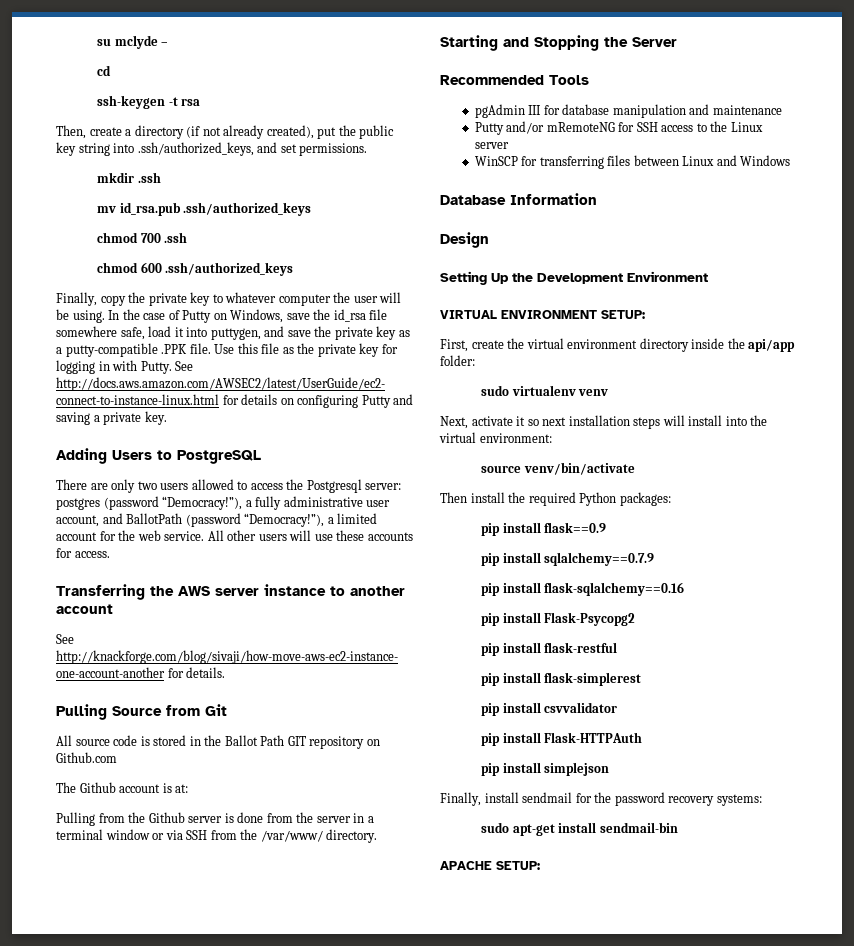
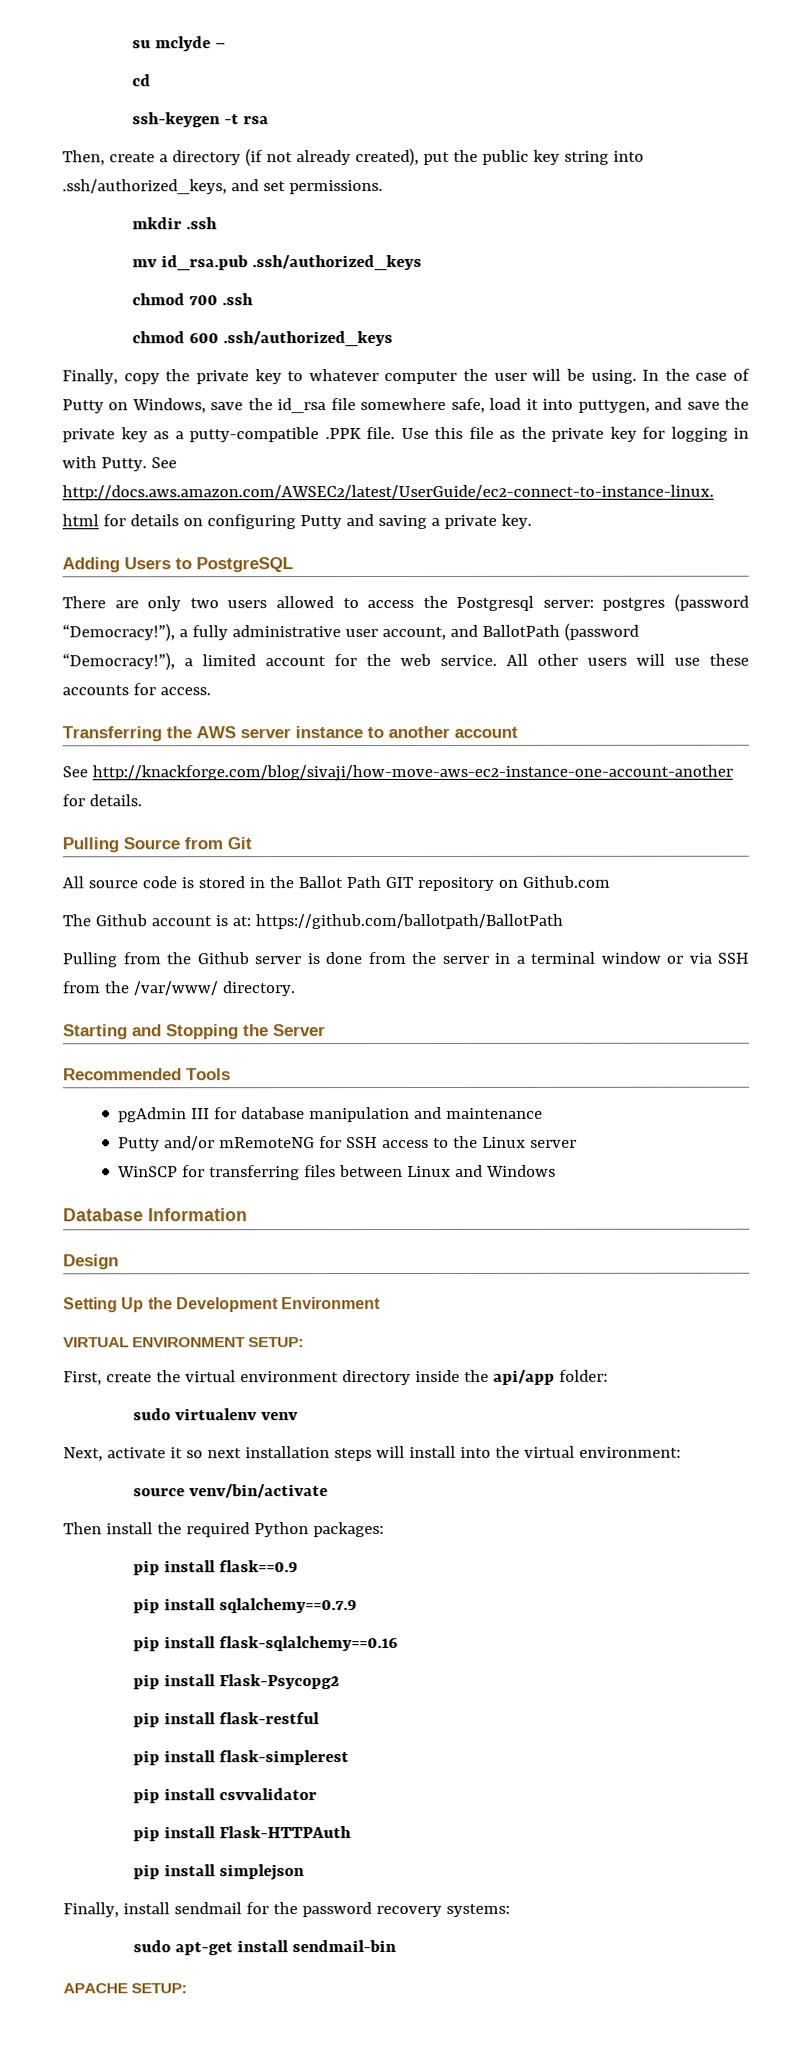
- The Github account is at:
+ The Github account is at: https://github.com/ballotpath/BallotPath

